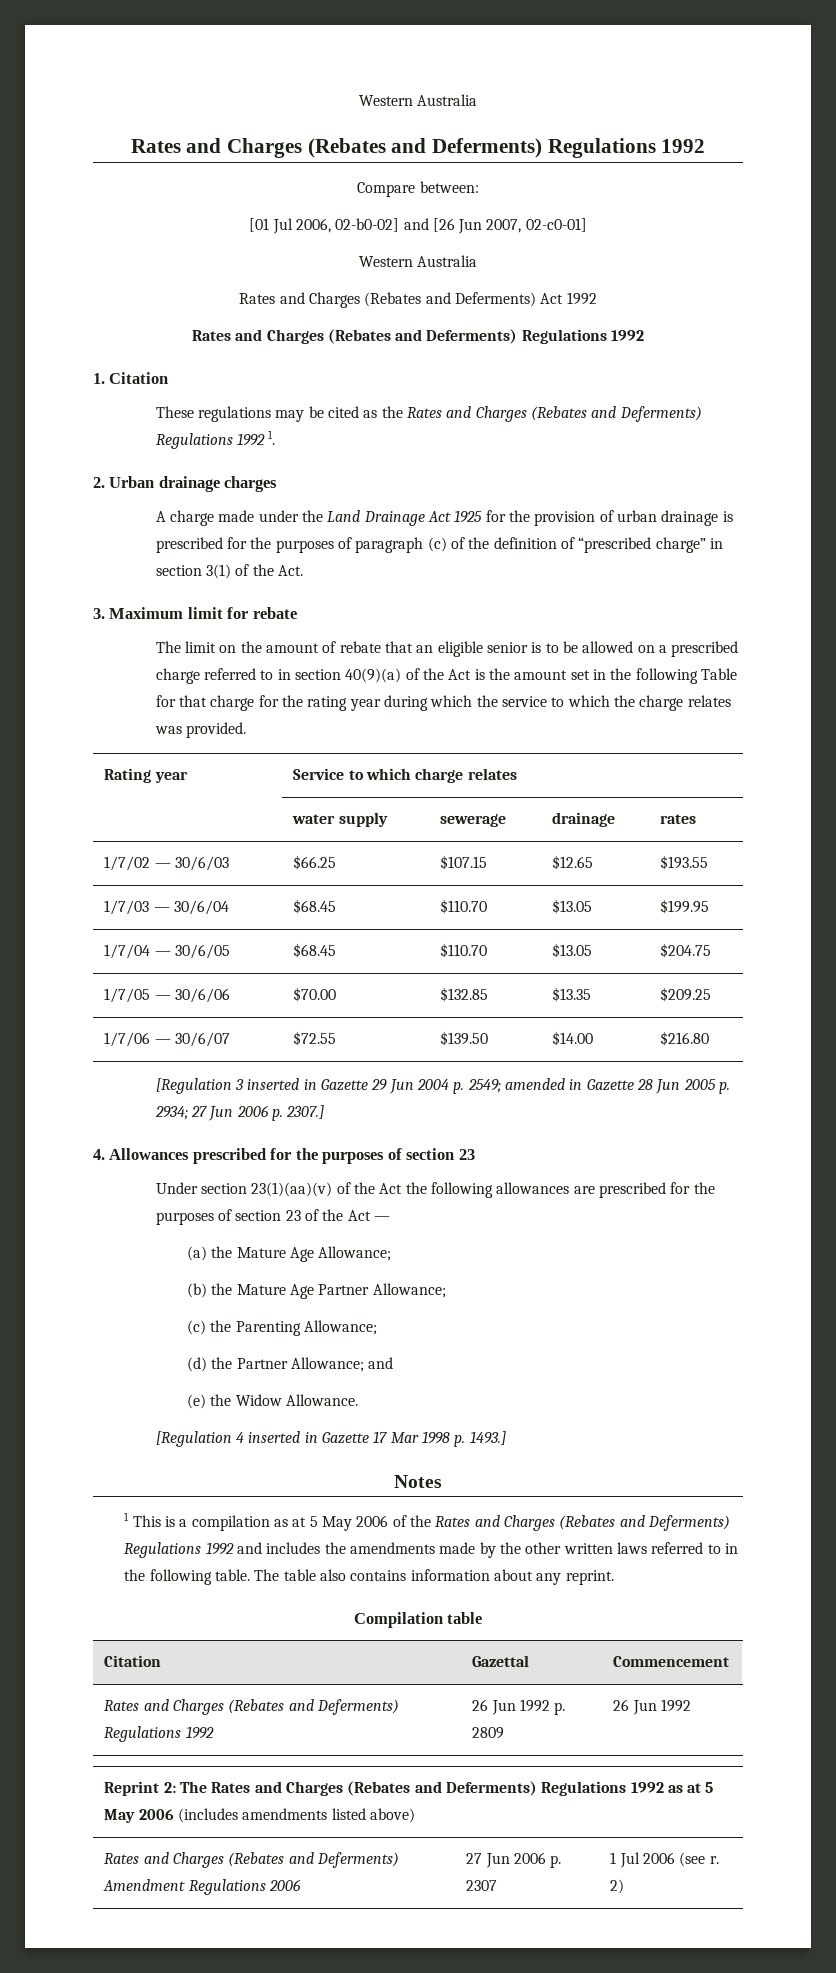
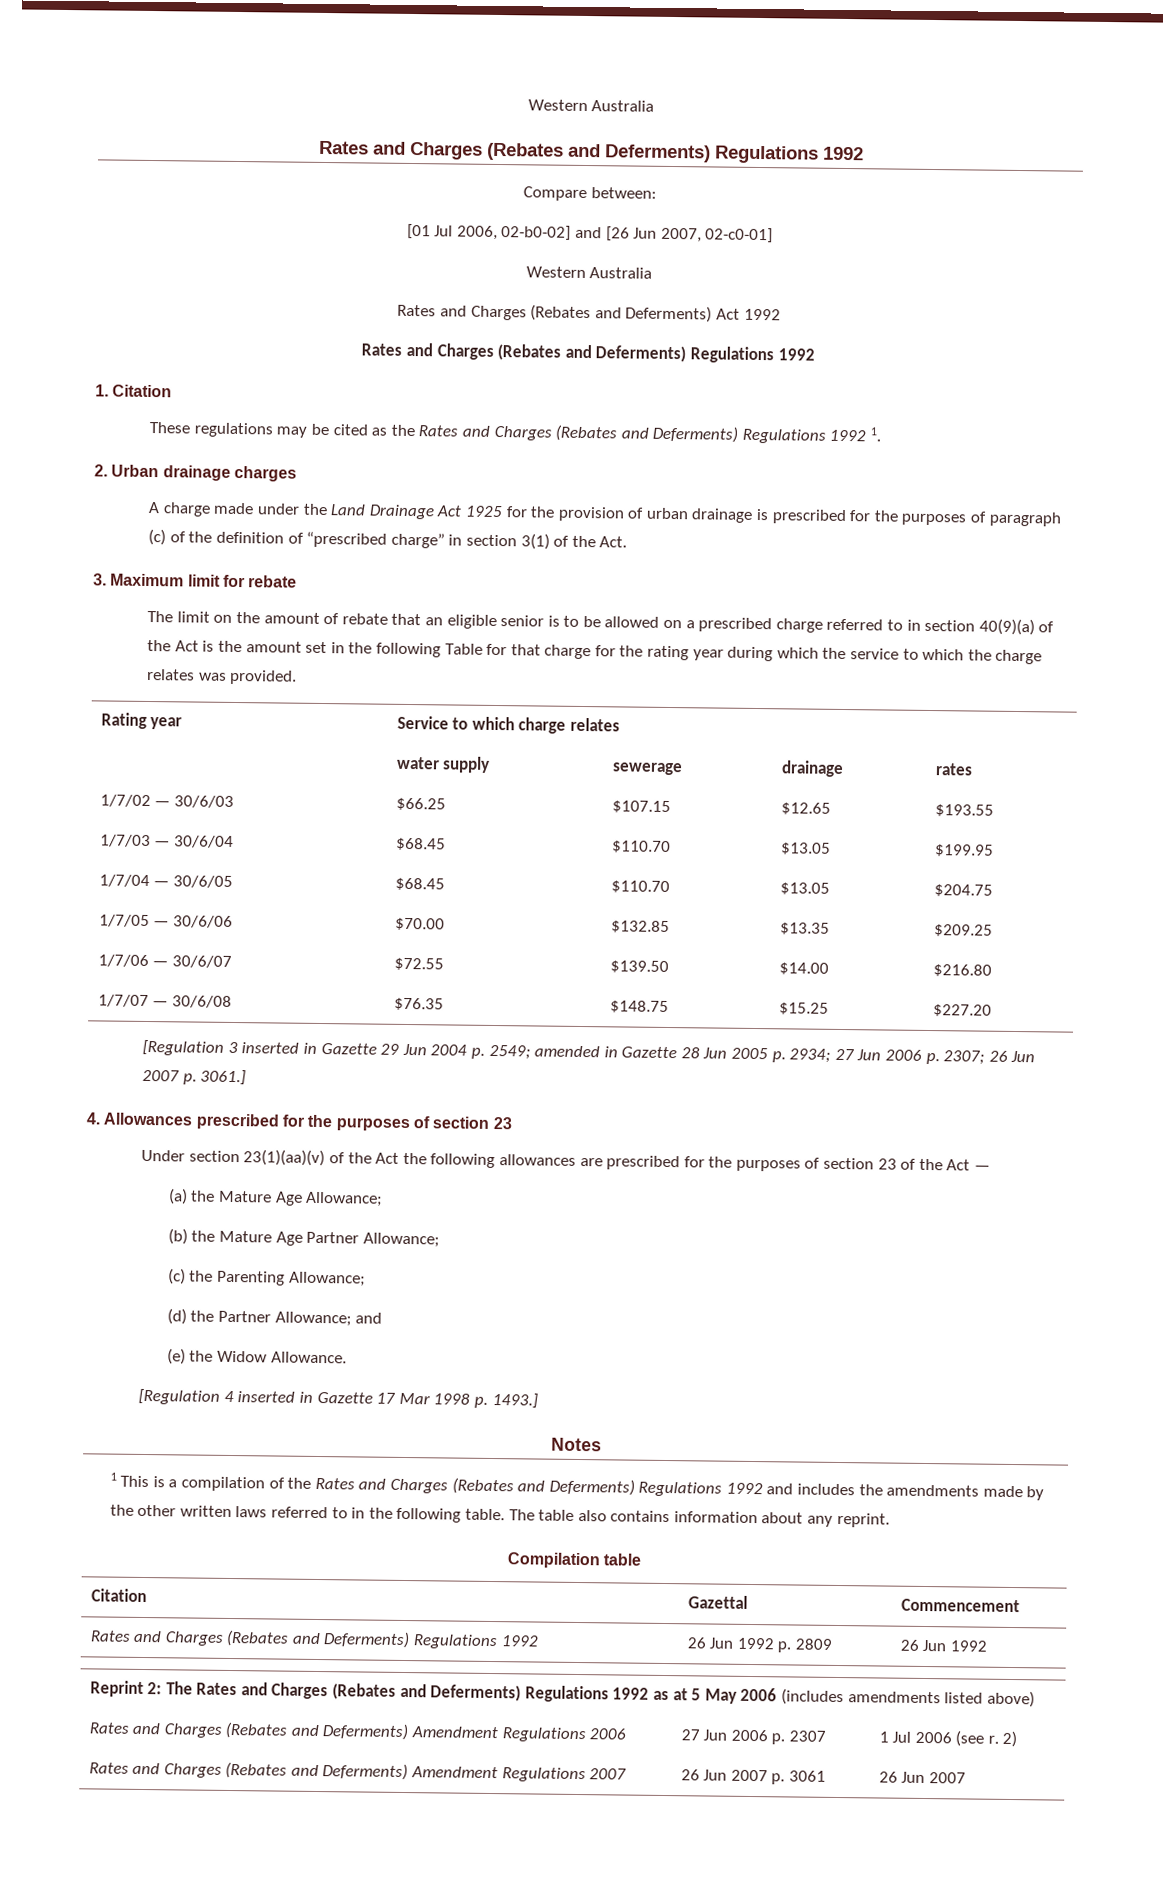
+ 1/7/07 — 30/6/08 | $76.35 | $148.75 | $15.25 | $227.20
- [Regulation 3 inserted in Gazette 29 Jun 2004 p. 2549; amended in Gazette 28 Jun 2005 p. 2934; 27 Jun 2006 p. 2307.]
+ [Regulation 3 inserted in Gazette 29 Jun 2004 p. 2549; amended in Gazette 28 Jun 2005 p. 2934; 27 Jun 2006 p. 2307; 26 Jun 2007 p. 3061.]
- 1 This is a compilation as at 5 May 2006 of the Rates and Charges (Rebates and Deferments) Regulations 1992 and includes the amendments made by the other written laws referred to in the following table.
+ 1 This is a compilation of the Rates and Charges (Rebates and Deferments) Regulations 1992 and includes the amendments made by the other written laws referred to in the following table.
+ Rates and Charges (Rebates and Deferments) Amendment Regulations 2007 | 26 Jun 2007 p. 3061 | 26 Jun 2007

